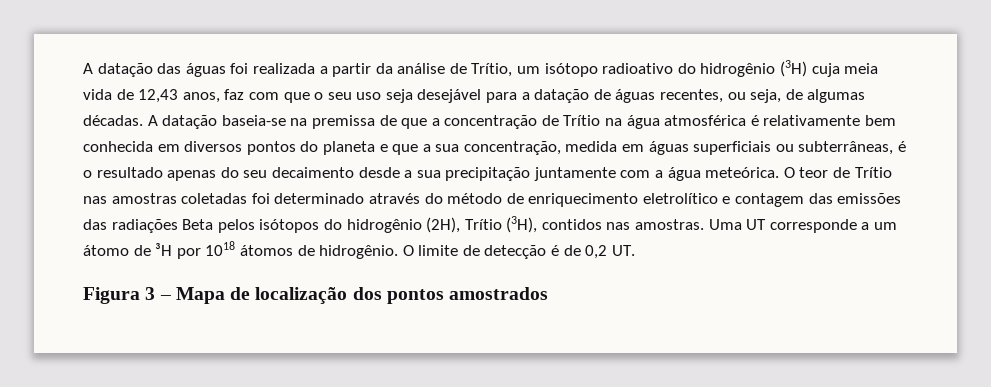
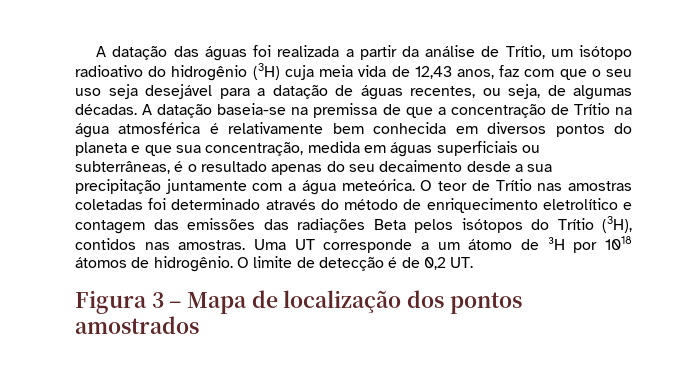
- A datação baseia-se na premissa de que a concentração de Trítio na água atmosférica é relativamente bem conhecida em diversos pontos do planeta e que a sua concentração, medida em águas superficiais ou subterrâneas, é o resultado apenas do seu decaimento desde a sua precipitação juntamente com a água meteórica.
+ A datação baseia-se na premissa de que a concentração de Trítio na água atmosférica é relativamente bem conhecida em diversos pontos do planeta e que sua concentração, medida em águas superficiais ou subterrâneas, é o resultado apenas do seu decaimento desde a sua precipitação juntamente com a água meteórica.
- O teor de Trítio nas amostras coletadas foi determinado através do método de enriquecimento eletrolítico e contagem das emissões das radiações Beta pelos isótopos do hidrogênio (2H), Trítio (3H), contidos nas amostras.
+ O teor de Trítio nas amostras coletadas foi determinado através do método de enriquecimento eletrolítico e contagem das emissões das radiações Beta pelos isótopos do Trítio (3H), contidos nas amostras.

